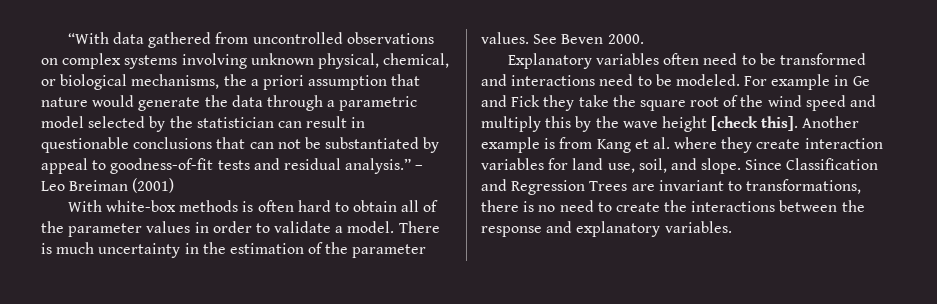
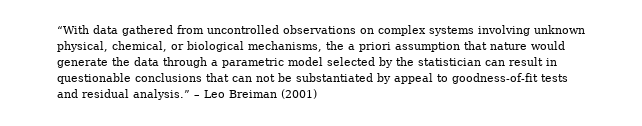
- With white-box methods is often hard to obtain all of the parameter values in order to validate a model. There is much uncertainty in the estimation of the parameter values. See Beven 2000.
- Explanatory variables often need to be transformed and interactions need to be modeled. For example in Ge and Fick they take the square root of the wind speed and multiply this by the wave height [check this]. Another example is from Kang et al. where they create interaction variables for land use, soil, and slope. Since Classification and Regression Trees are invariant to transformations, there is no need to create the interactions between the response and explanatory variables.

